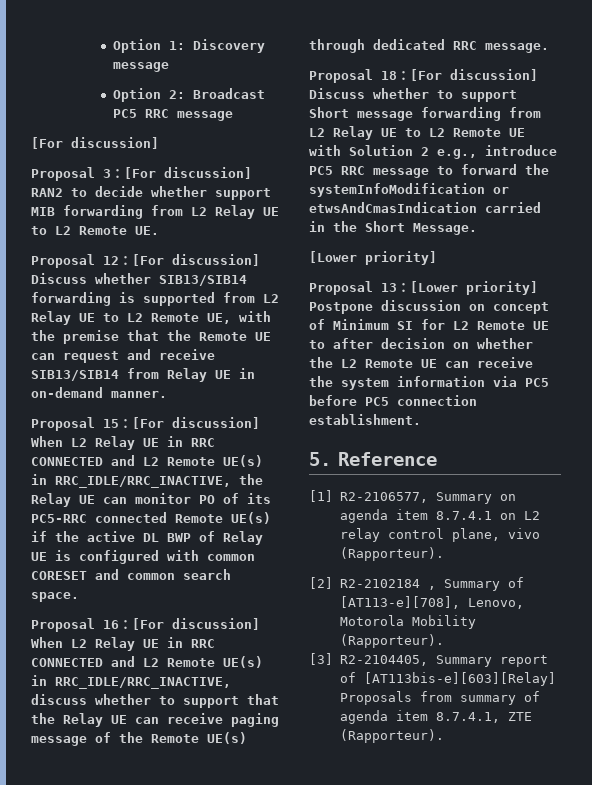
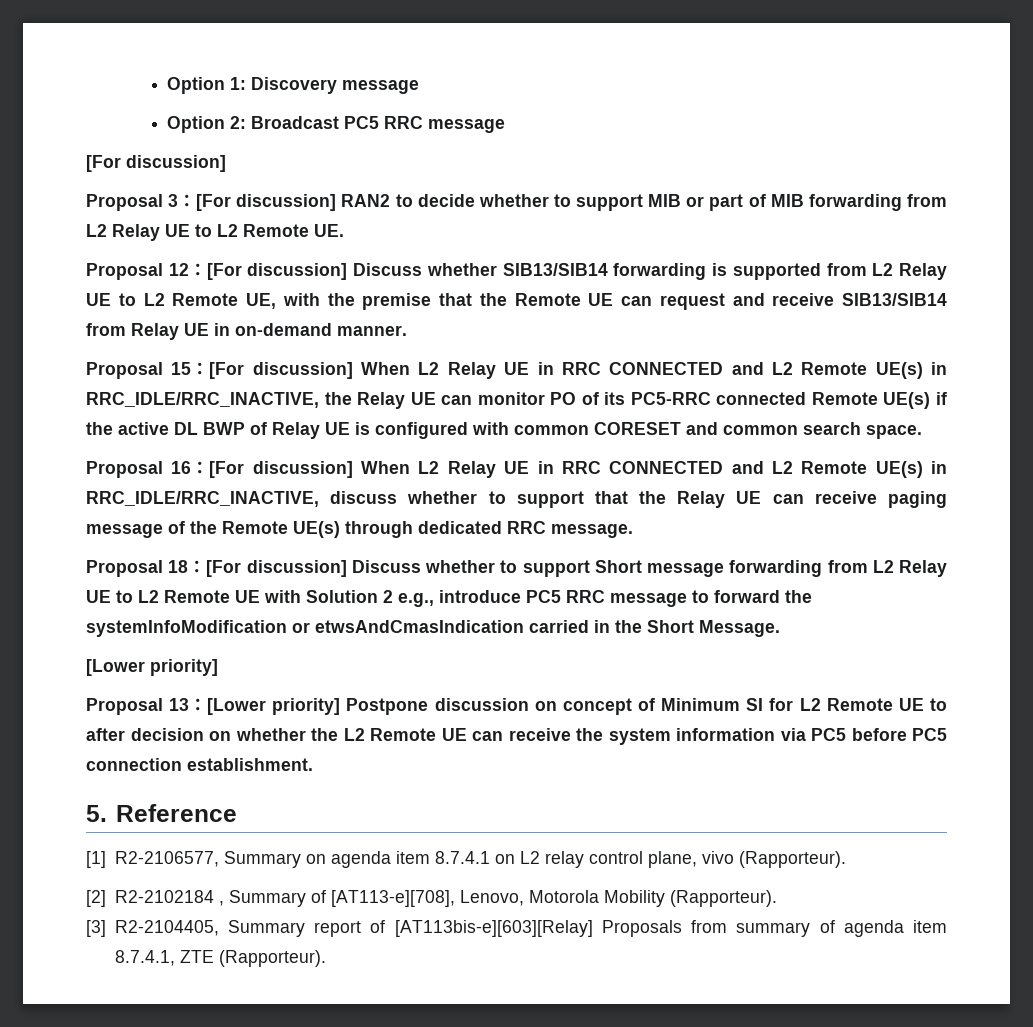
- Proposal 3：[For discussion] RAN2 to decide whether support MIB forwarding from L2 Relay UE to L2 Remote UE.
+ Proposal 3：[For discussion] RAN2 to decide whether to support MIB or part of MIB forwarding from L2 Relay UE to L2 Remote UE.

